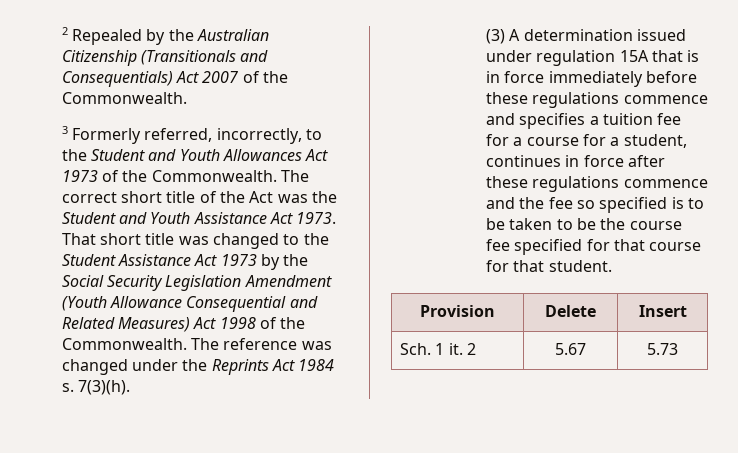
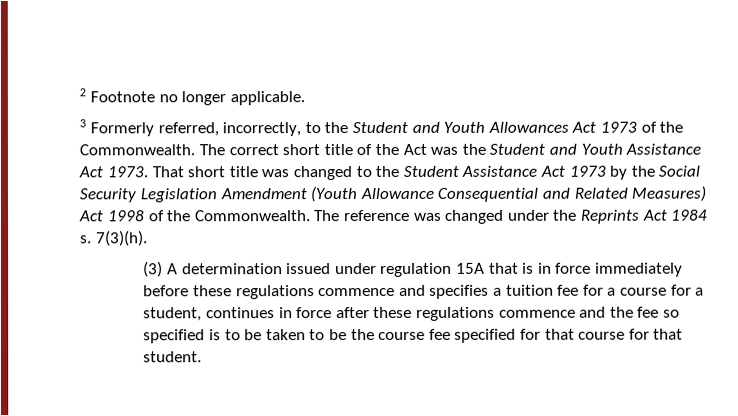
- 2 Repealed by the Australian Citizenship (Transitionals and Consequentials) Act 2007 of the Commonwealth.
+ 2 Footnote no longer applicable.
- Provision | Delete | Insert
- Sch. 1 it. 2 | 5.67 | 5.73

